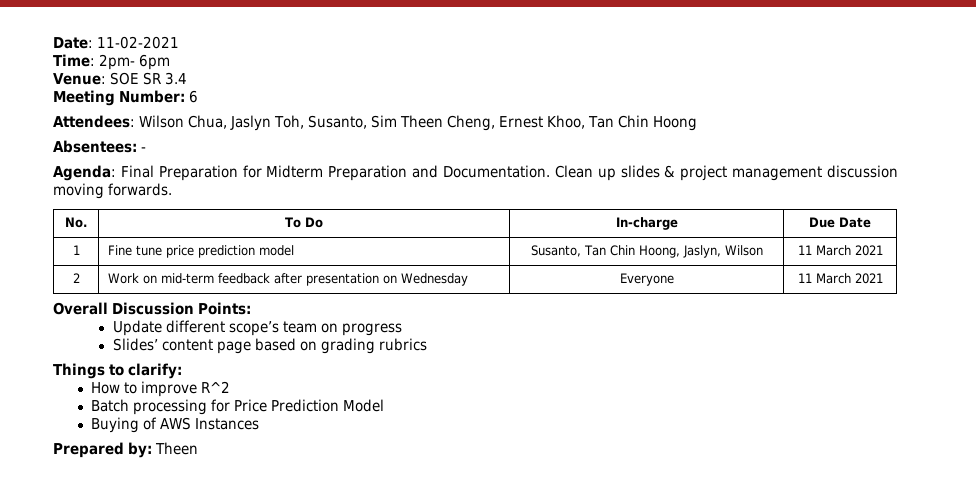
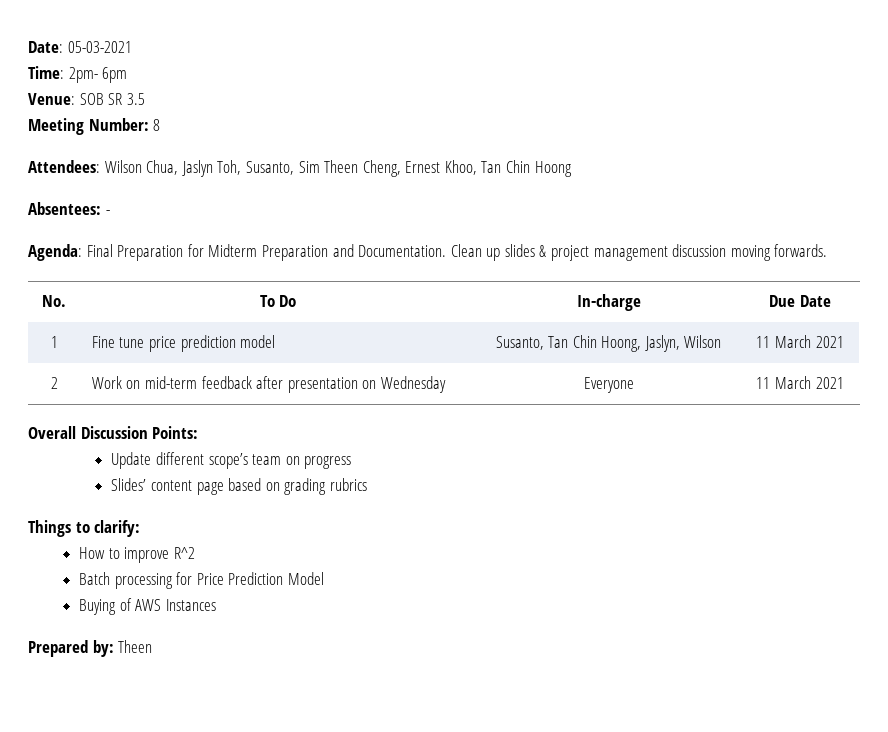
- Date: 11-02-2021
+ Date: 05-03-2021
- Venue: SOE SR 3.4
+ Venue: SOB SR 3.5
- Meeting Number: 6
+ Meeting Number: 8

